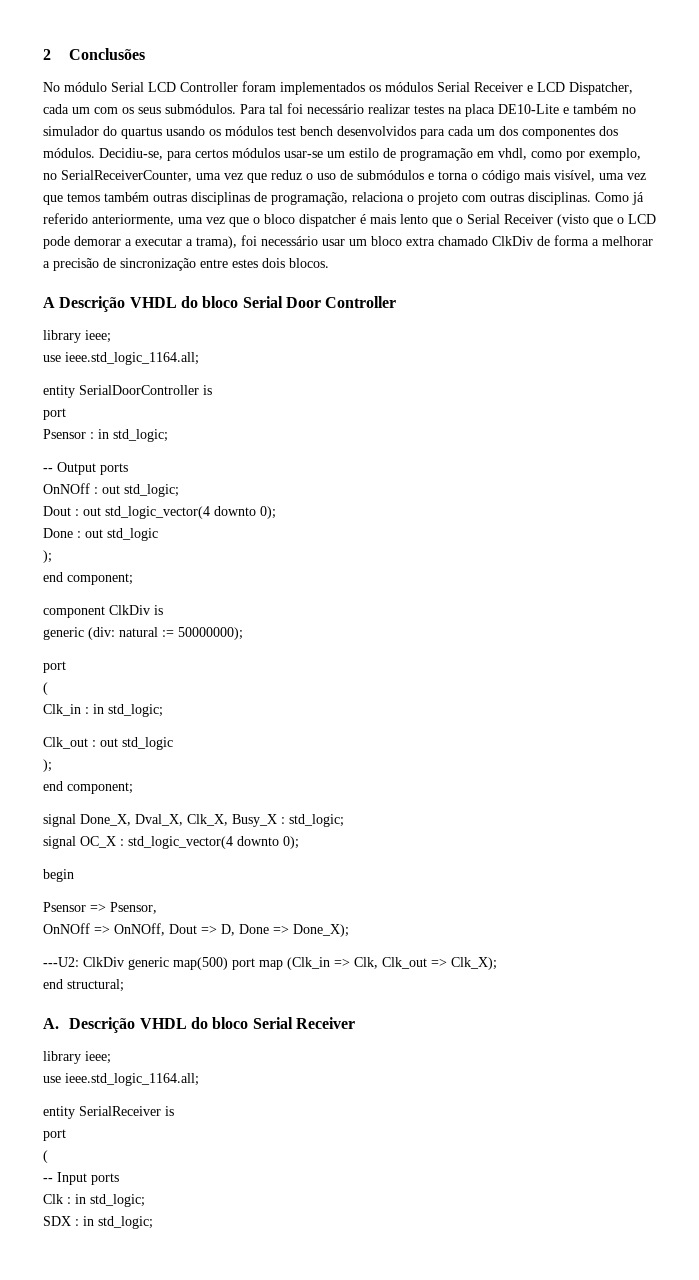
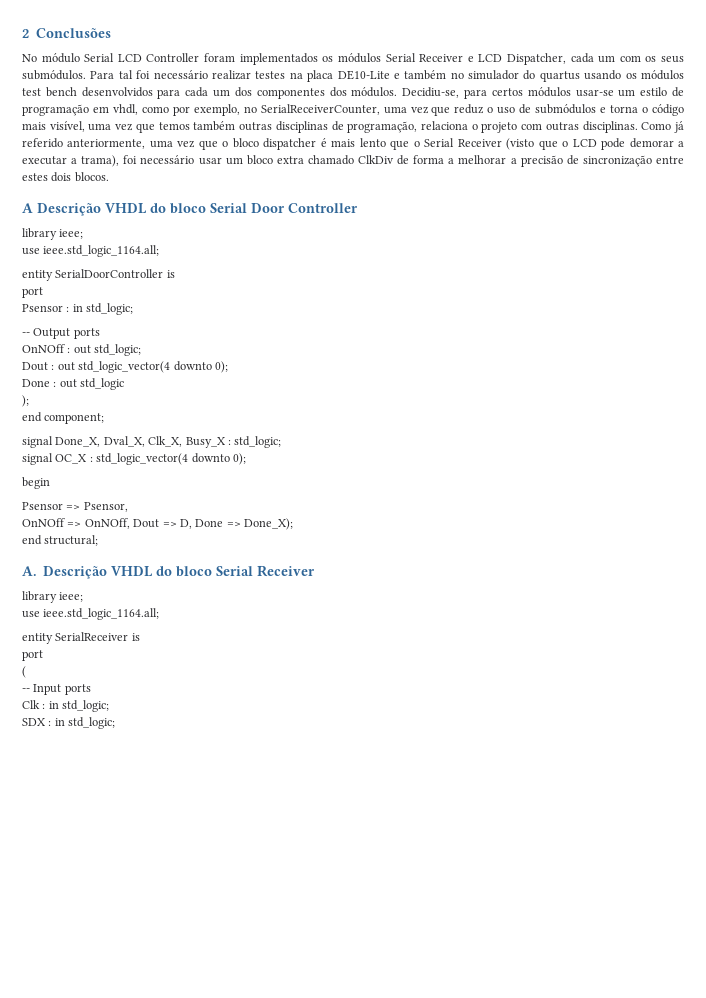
- component ClkDiv is
- generic (div: natural := 50000000);
- port
- (
- Clk_in : in std_logic;
- Clk_out : out std_logic
- );
- end component;
- ---U2: ClkDiv generic map(500) port map (Clk_in => Clk, Clk_out => Clk_X);

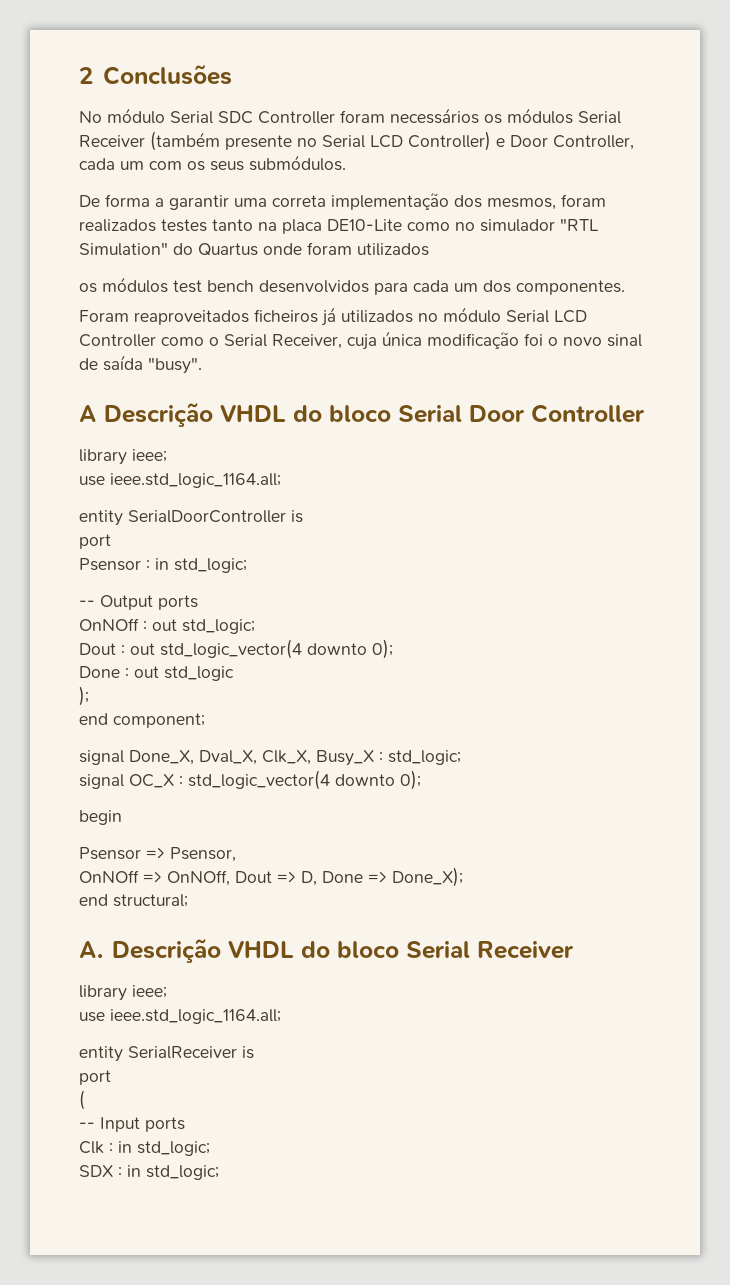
- No módulo Serial LCD Controller foram implementados os módulos Serial Receiver e LCD Dispatcher, cada um com os seus submódulos. Para tal foi necessário realizar testes na placa DE10-Lite e também no simulador do quartus usando os módulos test bench desenvolvidos para cada um dos componentes dos módulos. Decidiu-se, para certos módulos usar-se um estilo de programação em vhdl, como por exemplo, no SerialReceiverCounter, uma vez que reduz o uso de submódulos e torna o código mais visível, uma vez que temos também outras disciplinas de programação, relaciona o projeto com outras disciplinas. Como já referido anteriormente, uma vez que o bloco dispatcher é mais lento que o Serial Receiver (visto que o LCD pode demorar a executar a trama), foi necessário usar um bloco extra chamado ClkDiv de forma a melhorar a precisão de sincronização entre estes dois blocos.
+ No módulo Serial SDC Controller foram necessários os módulos Serial Receiver (também presente no Serial LCD Controller) e Door Controller, cada um com os seus submódulos.
+ De forma a garantir uma correta implementação dos mesmos, foram realizados testes tanto na placa DE10-Lite como no simulador "RTL Simulation" do Quartus onde foram utilizados
+ os módulos test bench desenvolvidos para cada um dos componentes.
+ Foram reaproveitados ficheiros já utilizados no módulo Serial LCD Controller como o Serial Receiver, cuja única modificação foi o novo sinal de saída "busy".

